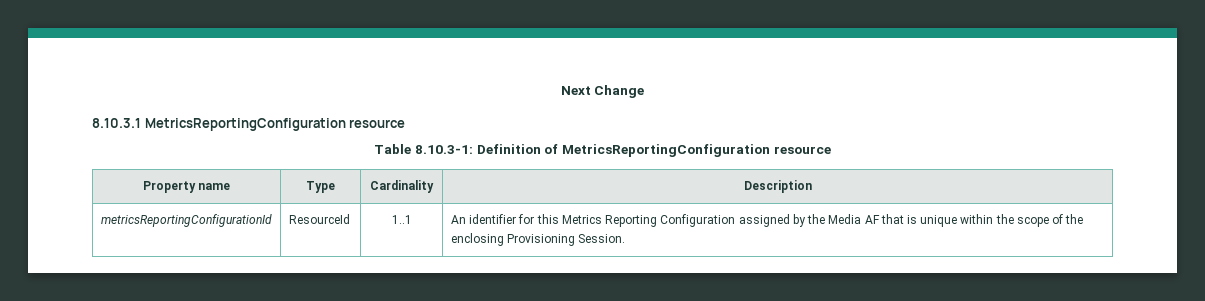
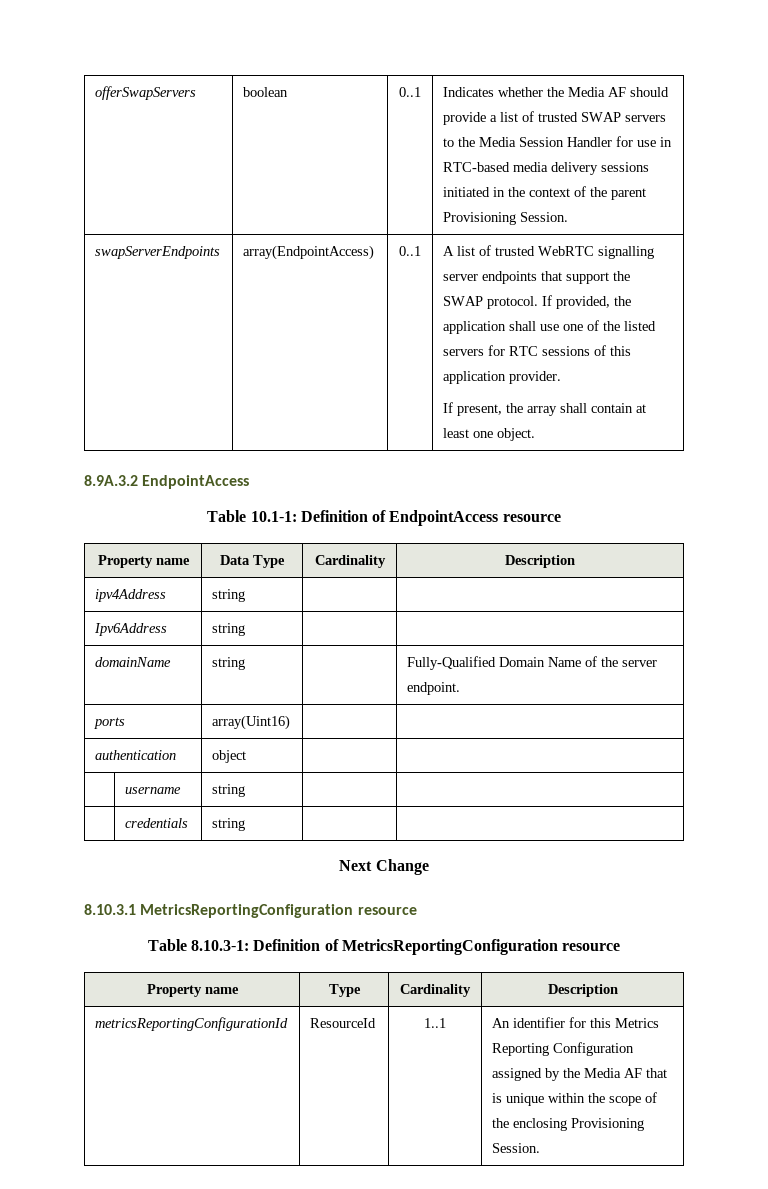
+ offerSwapServers | boolean | 0..1 | Indicates whether the Media AF should provide a list of trusted SWAP servers to the Media Session Handler for use in RTC-based media delivery sessions initiated in the context of the parent Provisioning Session.
+ swapServerEndpoints | array(EndpointAccess) | 0..1 | A list of trusted WebRTC signalling server endpoints that support the SWAP protocol. If provided, the application shall use one of the listed servers for RTC sessions of this application provider.
+ If present, the array shall contain at least one object.
+ 8.9A.3.2 EndpointAccess
+ Table 10.1-1: Definition of EndpointAccess resource
+ Property name | Data Type | Cardinality | Description
+ ipv4Address | string | |
+ Ipv6Address | string | |
+ domainName | string | | Fully-Qualified Domain Name of the server endpoint.
+ ports | array(Uint16) | |
+ authentication | object | |
+ | username | string | |
+ | credentials | string | |

